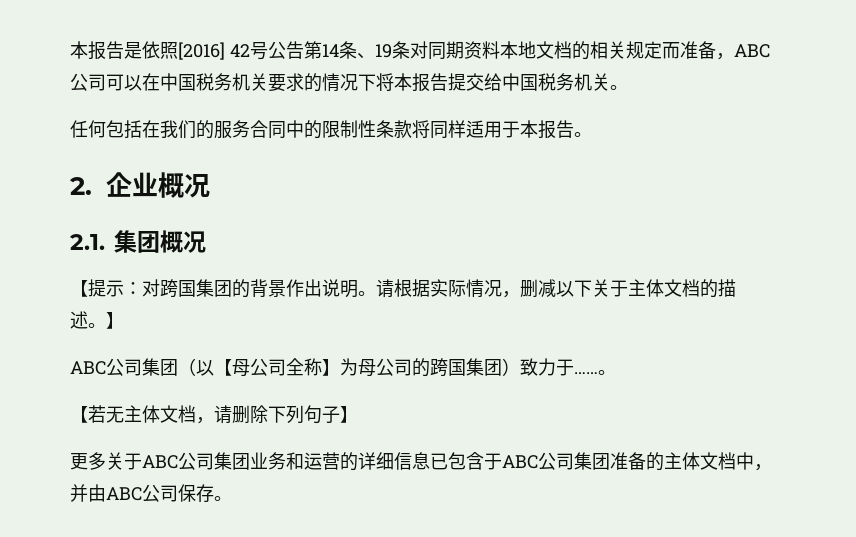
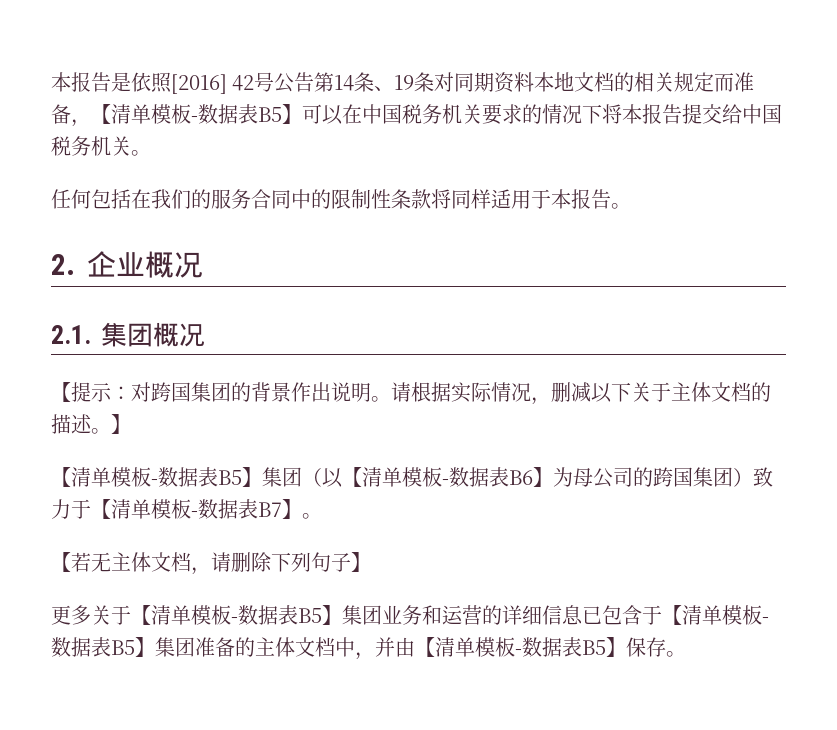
- 本报告是依照[2016] 42号公告第14条、19条对同期资料本地文档的相关规定而准备，ABC公司可以在中国税务机关要求的情况下将本报告提交给中国税务机关。
+ 本报告是依照[2016] 42号公告第14条、19条对同期资料本地文档的相关规定而准备，【清单模板-数据表B5】可以在中国税务机关要求的情况下将本报告提交给中国税务机关。
- ABC公司集团（以【母公司全称】为母公司的跨国集团）致力于……。
+ 【清单模板-数据表B5】集团（以【清单模板-数据表B6】为母公司的跨国集团）致力于【清单模板-数据表B7】。
- 更多关于ABC公司集团业务和运营的详细信息已包含于ABC公司集团准备的主体文档中，并由ABC公司保存。
+ 更多关于【清单模板-数据表B5】集团业务和运营的详细信息已包含于【清单模板-数据表B5】集团准备的主体文档中，并由【清单模板-数据表B5】保存。

